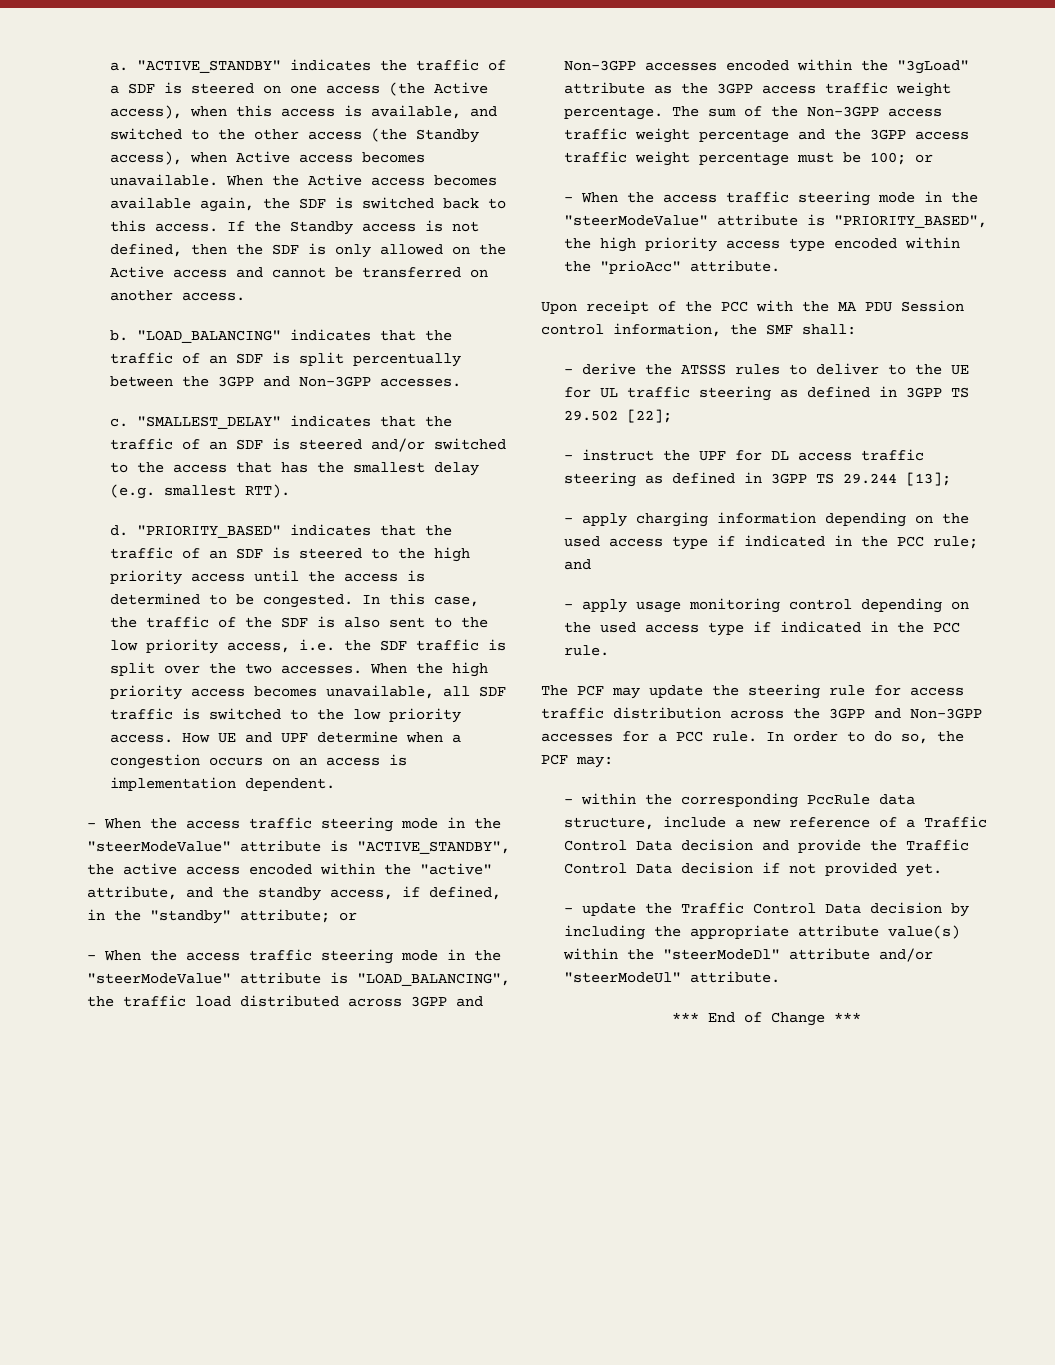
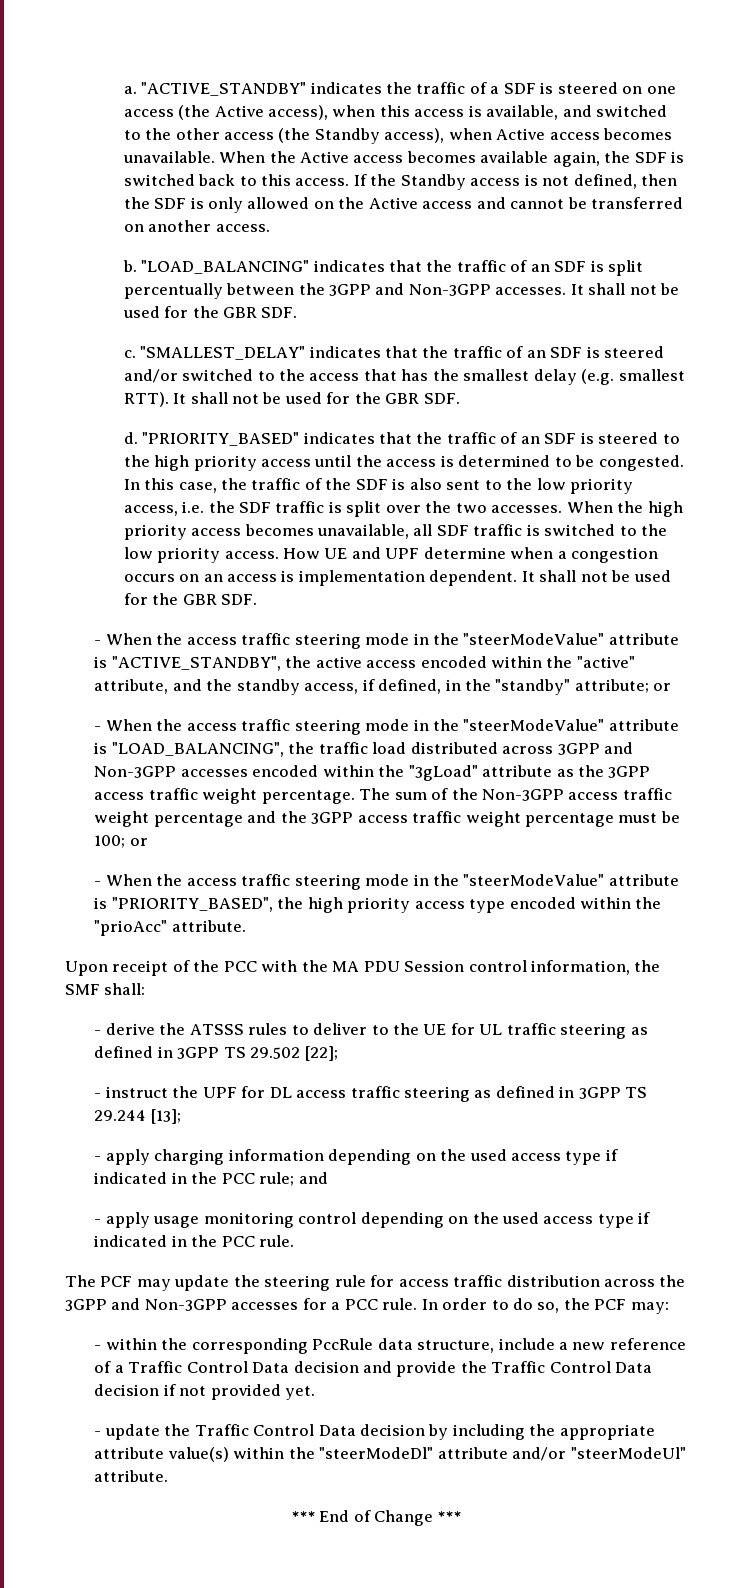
- "LOAD_BALANCING" indicates that the traffic of an SDF is split percentually between the 3GPP and Non-3GPP accesses.
+ "LOAD_BALANCING" indicates that the traffic of an SDF is split percentually between the 3GPP and Non-3GPP accesses. It shall not be used for the GBR SDF.
- "SMALLEST_DELAY" indicates that the traffic of an SDF is steered and/or switched to the access that has the smallest delay (e.g. smallest RTT).
+ "SMALLEST_DELAY" indicates that the traffic of an SDF is steered and/or switched to the access that has the smallest delay (e.g. smallest RTT). It shall not be used for the GBR SDF.
- How UE and UPF determine when a congestion occurs on an access is implementation dependent.
+ How UE and UPF determine when a congestion occurs on an access is implementation dependent. It shall not be used for the GBR SDF.

